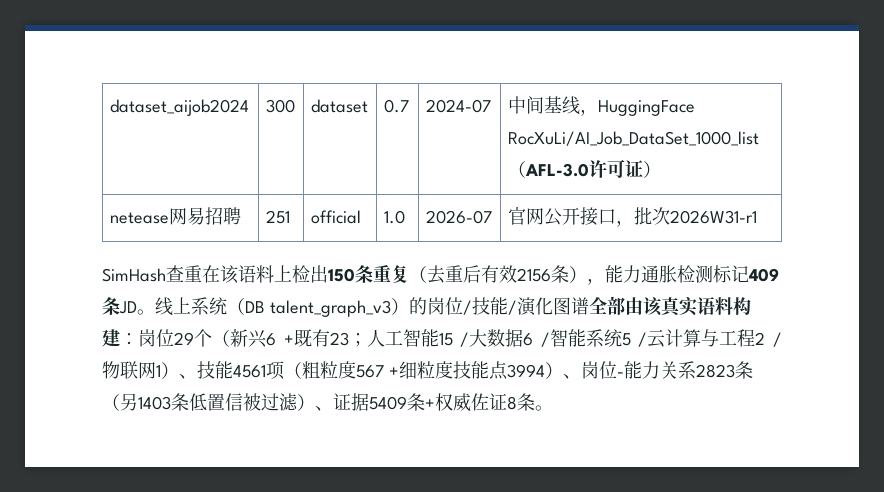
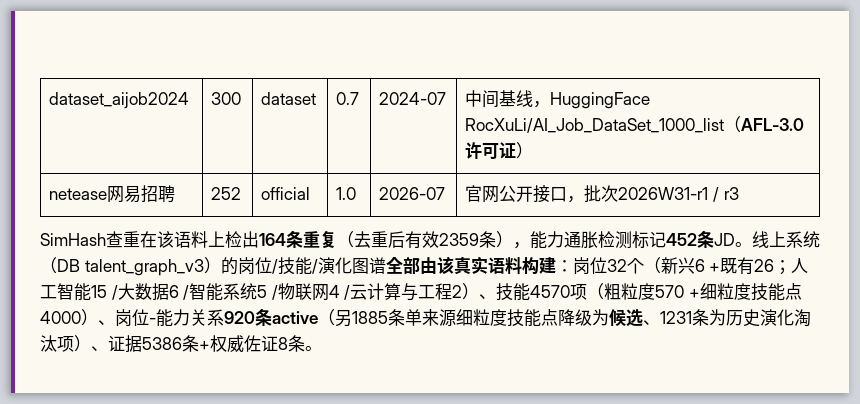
- netease网易招聘 | 251 | official | 1.0 | 2026-07 | 官网公开接口，批次2026W31-r1
+ netease网易招聘 | 252 | official | 1.0 | 2026-07 | 官网公开接口，批次2026W31-r1 / r3
- SimHash查重在该语料上检出150条重复（去重后有效2156条），能力通胀检测标记409条JD。
+ SimHash查重在该语料上检出164条重复（去重后有效2359条），能力通胀检测标记452条JD。
- 线上系统（DB talent_graph_v3）的岗位/技能/演化图谱全部由该真实语料构建：岗位29个（新兴6 +既有23；人工智能15 /大数据6 /智能系统5 /云计算与工程2 /物联网1）、技能4561项（粗粒度567 +细粒度技能点3994）、岗位-能力关系2823条（另1403条低置信被过滤）、证据5409条+权威佐证8条。
+ 线上系统（DB talent_graph_v3）的岗位/技能/演化图谱全部由该真实语料构建：岗位32个（新兴6 +既有26；人工智能15 /大数据6 /智能系统5 /物联网4 /云计算与工程2）、技能4570项（粗粒度570 +细粒度技能点4000）、岗位-能力关系920条active（另1885条单来源细粒度技能点降级为候选、1231条为历史演化淘汰项）、证据5386条+权威佐证8条。

